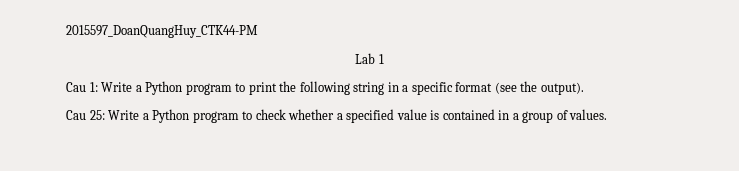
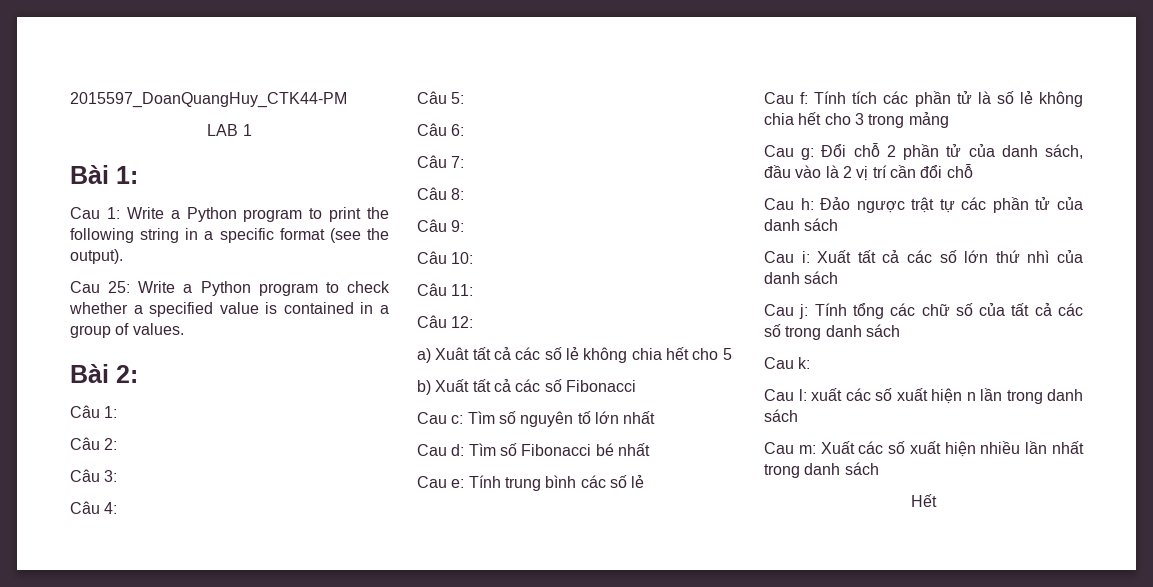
- Lab 1
+ LAB 1
+ Bài 1:
+ Bài 2:
+ Câu 1:
+ Câu 2:
+ Câu 3:
+ Câu 4:
+ Câu 5:
+ Câu 6:
+ Câu 7:
+ Câu 8:
+ Câu 9:
+ Câu 10:
+ Câu 11:
+ Câu 12:
+ a) Xuât tất cả các số lẻ không chia hết cho 5
+ b) Xuất tất cả các số Fibonacci
+ Cau c: Tìm số nguyên tố lớn nhất
+ Cau d: Tìm số Fibonacci bé nhất
+ Cau e: Tính trung bình các số lẻ
+ Cau f: Tính tích các phần tử là số lẻ không chia hết cho 3 trong mảng
+ Cau g: Đổi chỗ 2 phần tử của danh sách, đầu vào là 2 vị trí cần đổi chỗ
+ Cau h: Đảo ngược trật tự các phần tử của danh sách
+ Cau i: Xuất tất cả các số lớn thứ nhì của danh sách
+ Cau j: Tính tổng các chữ số của tất cả các số trong danh sách
+ Cau k:
+ Cau l: xuất các số xuất hiện n lần trong danh sách
+ Cau m: Xuất các số xuất hiện nhiều lần nhất trong danh sách
+ Hết

